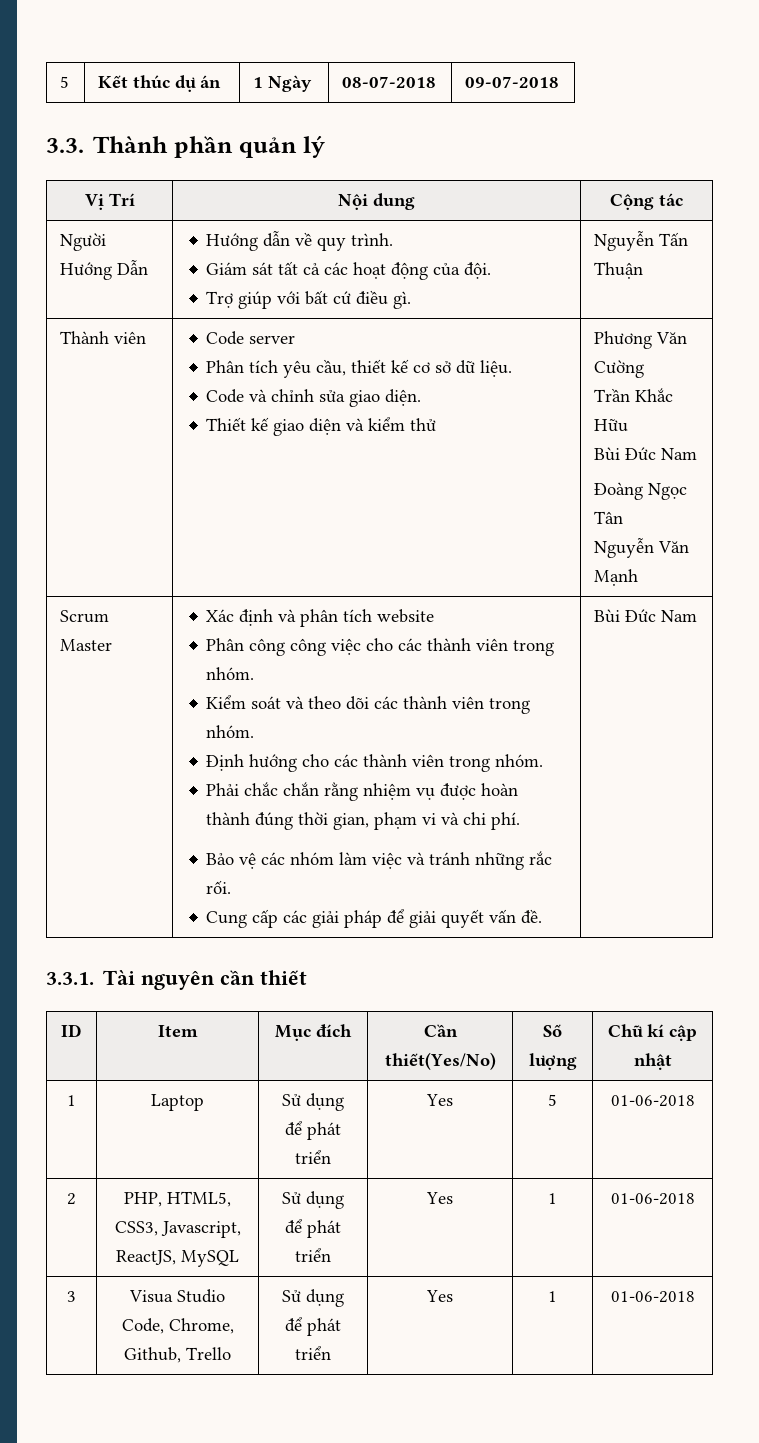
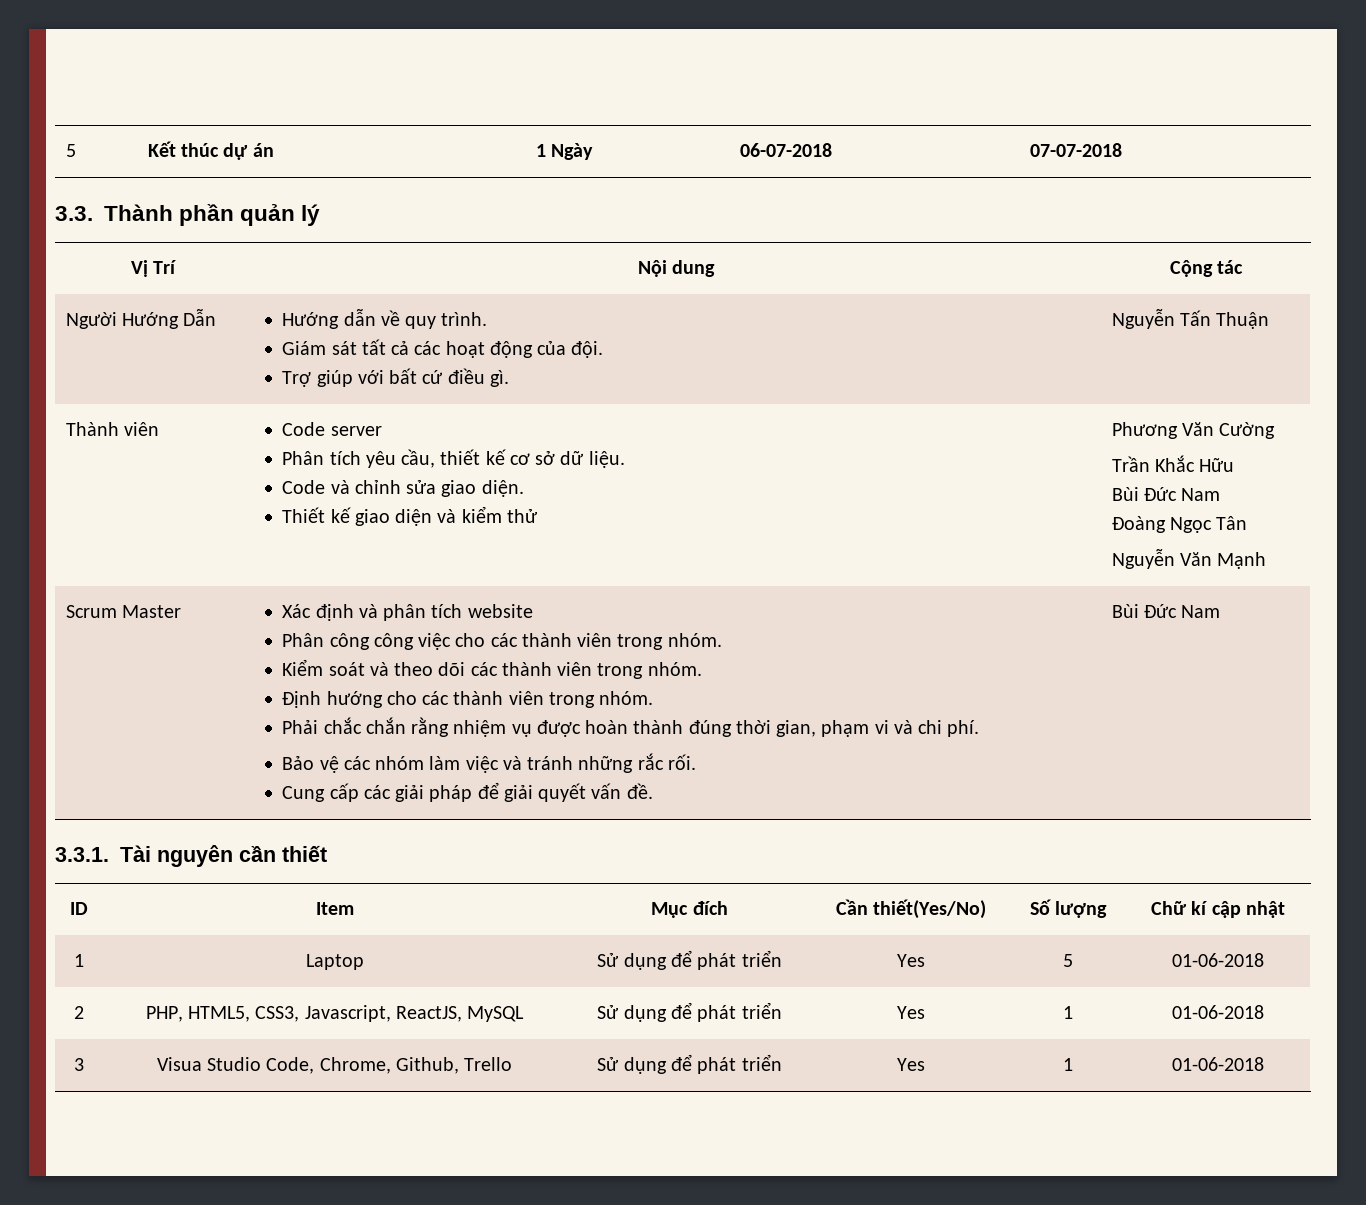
- 5 | Kết thúc dự án | 1 Ngày | 08-07-2018 | 09-07-2018
+ 5 | Kết thúc dự án | 1 Ngày | 06-07-2018 | 07-07-2018

